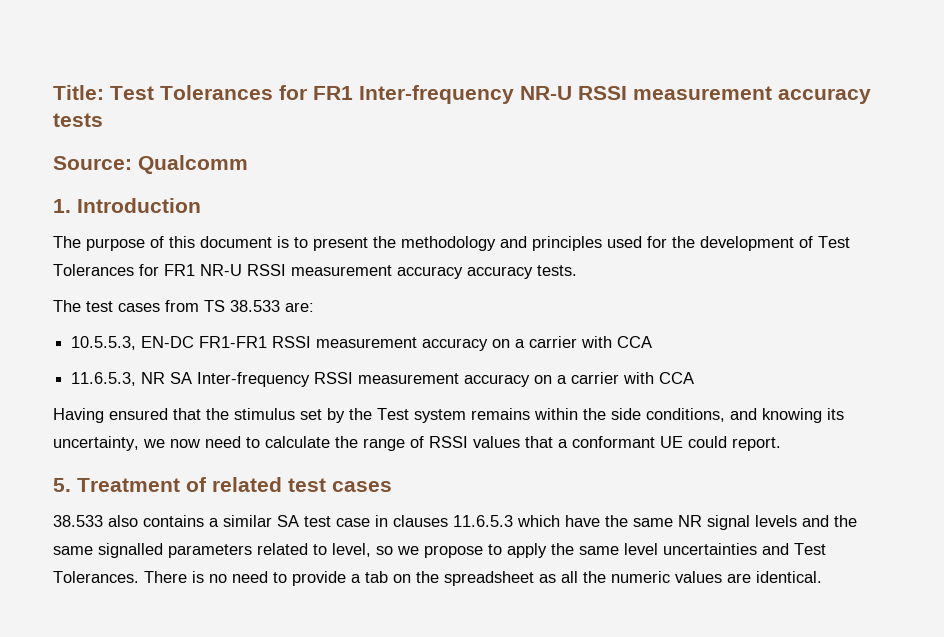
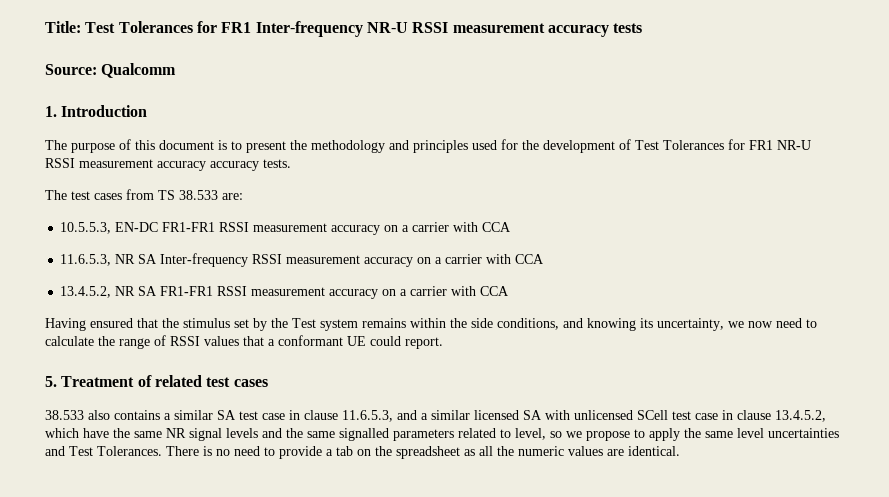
+ 13.4.5.2, NR SA FR1-FR1 RSSI measurement accuracy on a carrier with CCA
- 38.533 also contains a similar SA test case in clauses 11.6.5.3 which have the same NR signal levels and the same signalled parameters related to level, so we propose to apply the same level uncertainties and Test Tolerances.
+ 38.533 also contains a similar SA test case in clause 11.6.5.3, and a similar licensed SA with unlicensed SCell test case in clause 13.4.5.2, which have the same NR signal levels and the same signalled parameters related to level, so we propose to apply the same level uncertainties and Test Tolerances.

